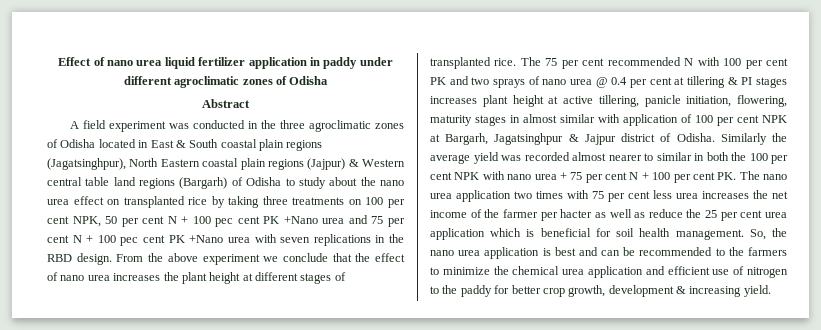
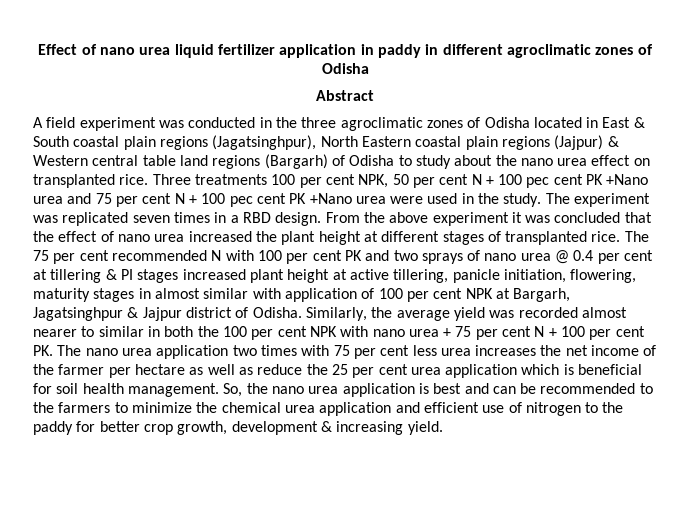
- Effect of nano urea liquid fertilizer application in paddy under different agroclimatic zones of Odisha
+ Effect of nano urea liquid fertilizer application in paddy in different agroclimatic zones of Odisha
- A field experiment was conducted in the three agroclimatic zones of Odisha located in East & South coastal plain regions (Jagatsinghpur), North Eastern coastal plain regions (Jajpur) & Western central table land regions (Bargarh) of Odisha to study about the nano urea effect on transplanted rice by taking three treatments on 100 per cent NPK, 50 per cent N + 100 pec cent PK +Nano urea and 75 per cent N + 100 pec cent PK +Nano urea with seven replications in the RBD design.
+ A field experiment was conducted in the three agroclimatic zones of Odisha located in East & South coastal plain regions (Jagatsinghpur), North Eastern coastal plain regions (Jajpur) & Western central table land regions (Bargarh) of Odisha to study about the nano urea effect on transplanted rice. Three treatments 100 per cent NPK, 50 per cent N + 100 pec cent PK +Nano urea and 75 per cent N + 100 pec cent PK +Nano urea were used in the study. The experiment was replicated seven times in a RBD design.
- From the above experiment we conclude that the effect of nano urea increases the plant height at different stages of transplanted rice.
+ From the above experiment it was concluded that the effect of nano urea increased the plant height at different stages of transplanted rice.
- The 75 per cent recommended N with 100 per cent PK and two sprays of nano urea @ 0.4 per cent at tillering & PI stages increases plant height at active tillering, panicle initiation, flowering, maturity stages in almost similar with application of 100 per cent NPK at Bargarh, Jagatsinghpur & Jajpur district of Odisha.
+ The 75 per cent recommended N with 100 per cent PK and two sprays of nano urea @ 0.4 per cent at tillering & PI stages increased plant height at active tillering, panicle initiation, flowering, maturity stages in almost similar with application of 100 per cent NPK at Bargarh, Jagatsinghpur & Jajpur district of Odisha.
- Similarly the average yield was recorded almost nearer to similar in both the 100 per cent NPK with nano urea + 75 per cent N + 100 per cent PK. The nano urea application two times with 75 per cent less urea increases the net income of the farmer per hacter as well as reduce the 25 per cent urea application which is beneficial for soil health management.
+ Similarly, the average yield was recorded almost nearer to similar in both the 100 per cent NPK with nano urea + 75 per cent N + 100 per cent PK. The nano urea application two times with 75 per cent less urea increases the net income of the farmer per hectare as well as reduce the 25 per cent urea application which is beneficial for soil health management.

